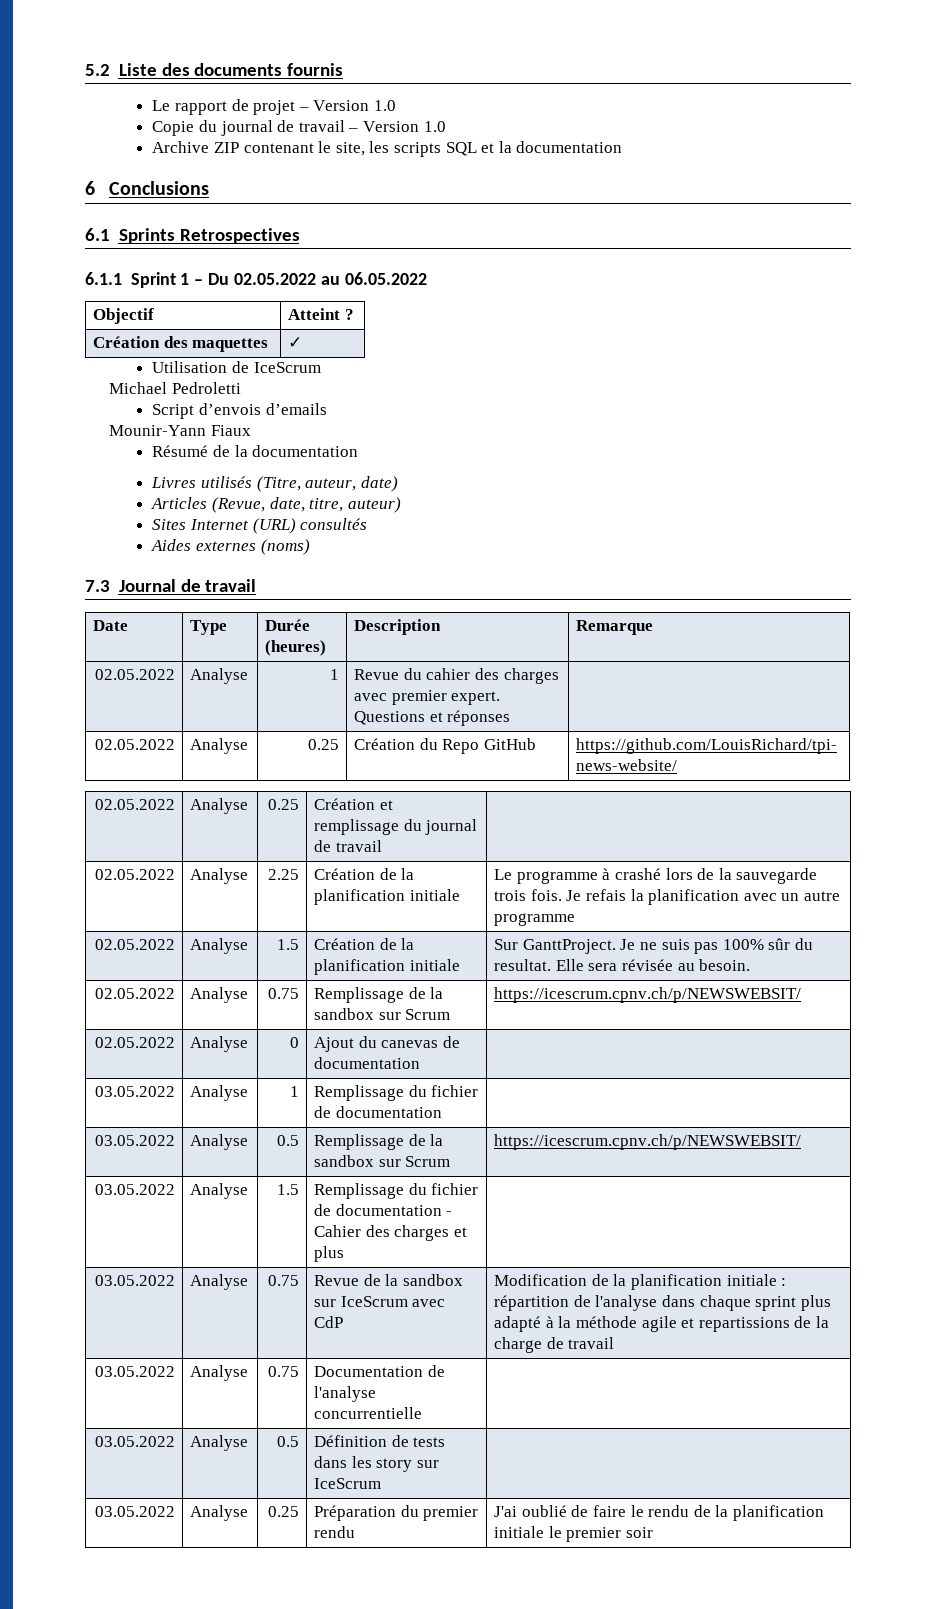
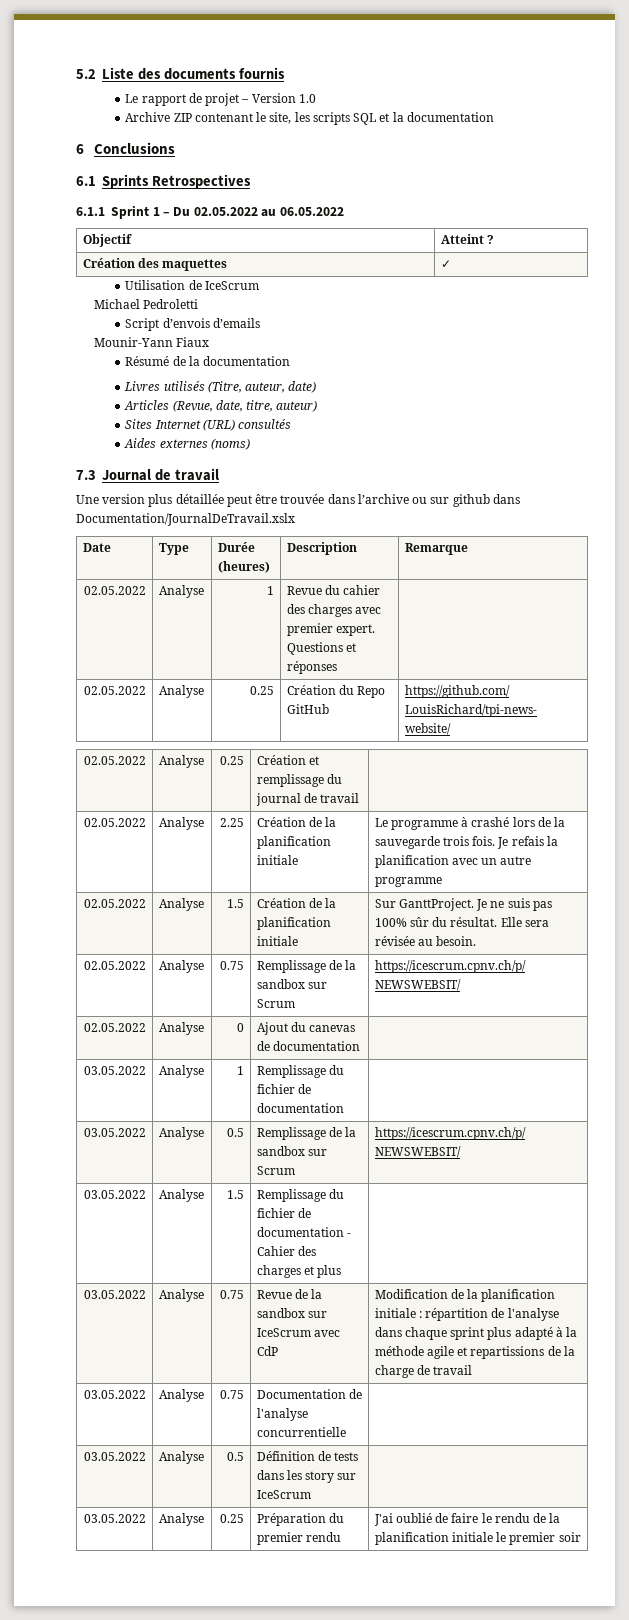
- Copie du journal de travail – Version 1.0
+ Une version plus détaillée peut être trouvée dans l’archive ou sur github dans Documentation/JournalDeTravail.xslx
- 02.05.2022 | Analyse | 1.5 | Création de la planification initiale | Sur GanttProject. Je ne suis pas 100% sûr du resultat. Elle sera révisée au besoin.
+ 02.05.2022 | Analyse | 1.5 | Création de la planification initiale | Sur GanttProject. Je ne suis pas 100% sûr du résultat. Elle sera révisée au besoin.

